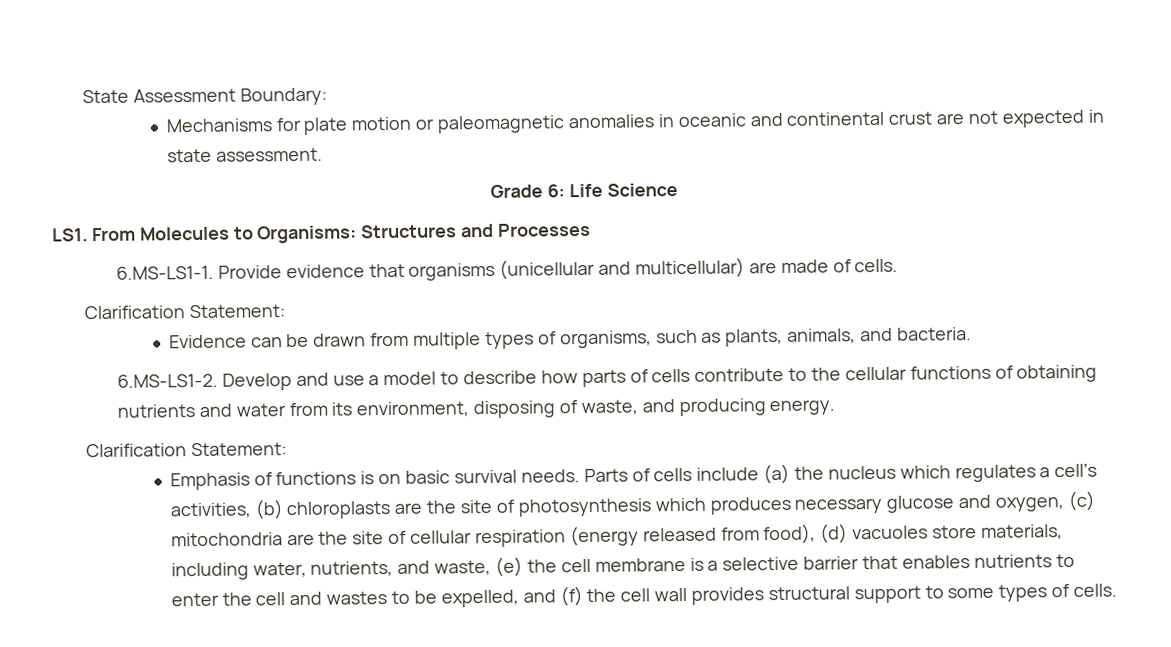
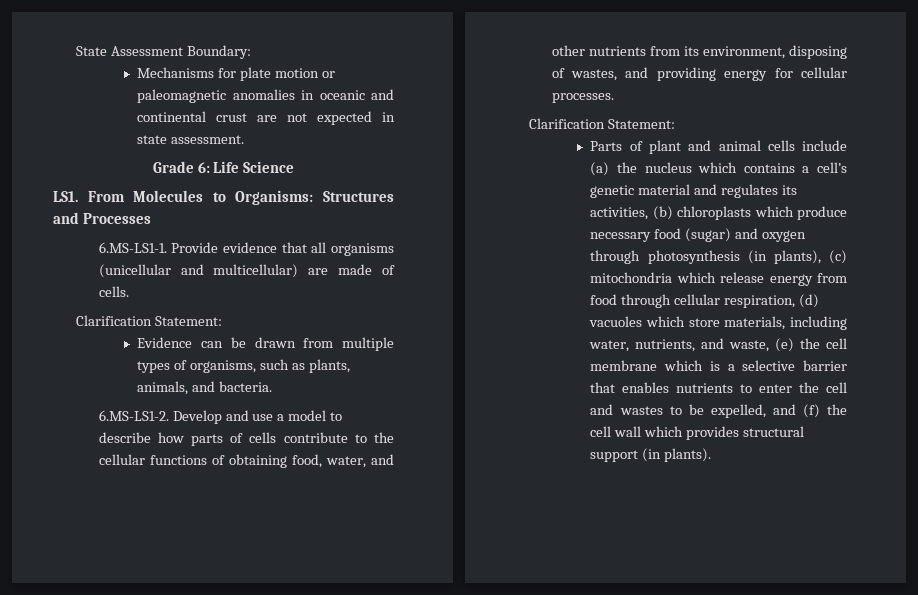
- 6.MS-LS1-1. Provide evidence that organisms (unicellular and multicellular) are made of cells.
+ 6.MS-LS1-1. Provide evidence that all organisms (unicellular and multicellular) are made of cells.
- 6.MS-LS1-2. Develop and use a model to describe how parts of cells contribute to the cellular functions of obtaining nutrients and water from its environment, disposing of waste, and producing energy.
+ 6.MS-LS1-2. Develop and use a model to describe how parts of cells contribute to the cellular functions of obtaining food, water, and other nutrients from its environment, disposing of wastes, and providing energy for cellular processes.
  Clarification Statement:
- Emphasis of functions is on basic survival needs. Parts of cells include (a) the nucleus which regulates a cell’s activities, (b) chloroplasts are the site of photosynthesis which produces necessary glucose and oxygen, (c) mitochondria are the site of cellular respiration (energy released from food), (d) vacuoles store materials, including water, nutrients, and waste, (e) the cell membrane is a selective barrier that enables nutrients to enter the cell and wastes to be expelled, and (f) the cell wall provides structural support to some types of cells.
+ Parts of plant and animal cells include (a) the nucleus which contains a cell’s genetic material and regulates its activities, (b) chloroplasts which produce necessary food (sugar) and oxygen through photosynthesis (in plants), (c) mitochondria which release energy from food through cellular respiration, (d) vacuoles which store materials, including water, nutrients, and waste, (e) the cell membrane which is a selective barrier that enables nutrients to enter the cell and wastes to be expelled, and (f) the cell wall which provides structural support (in plants).

